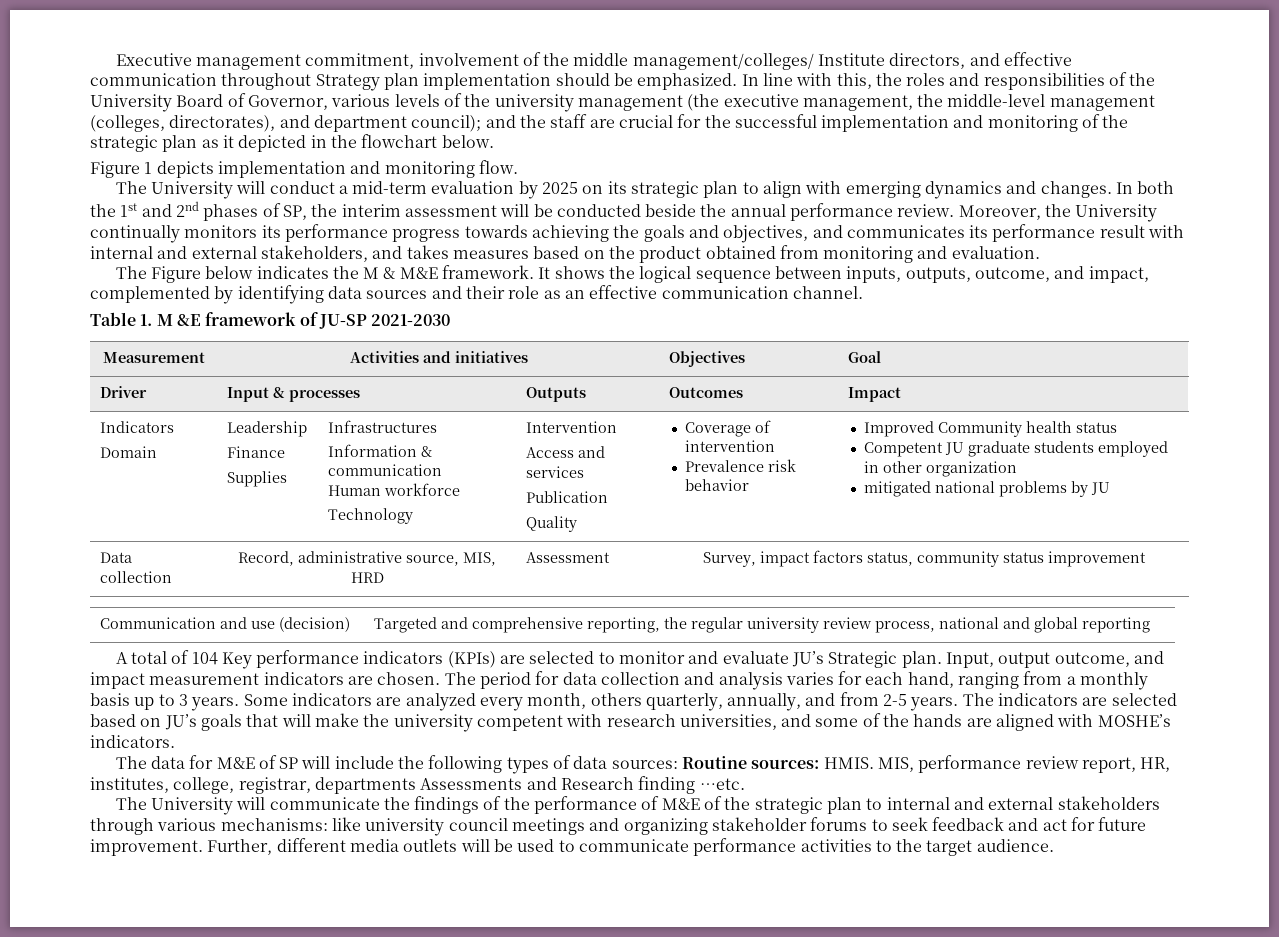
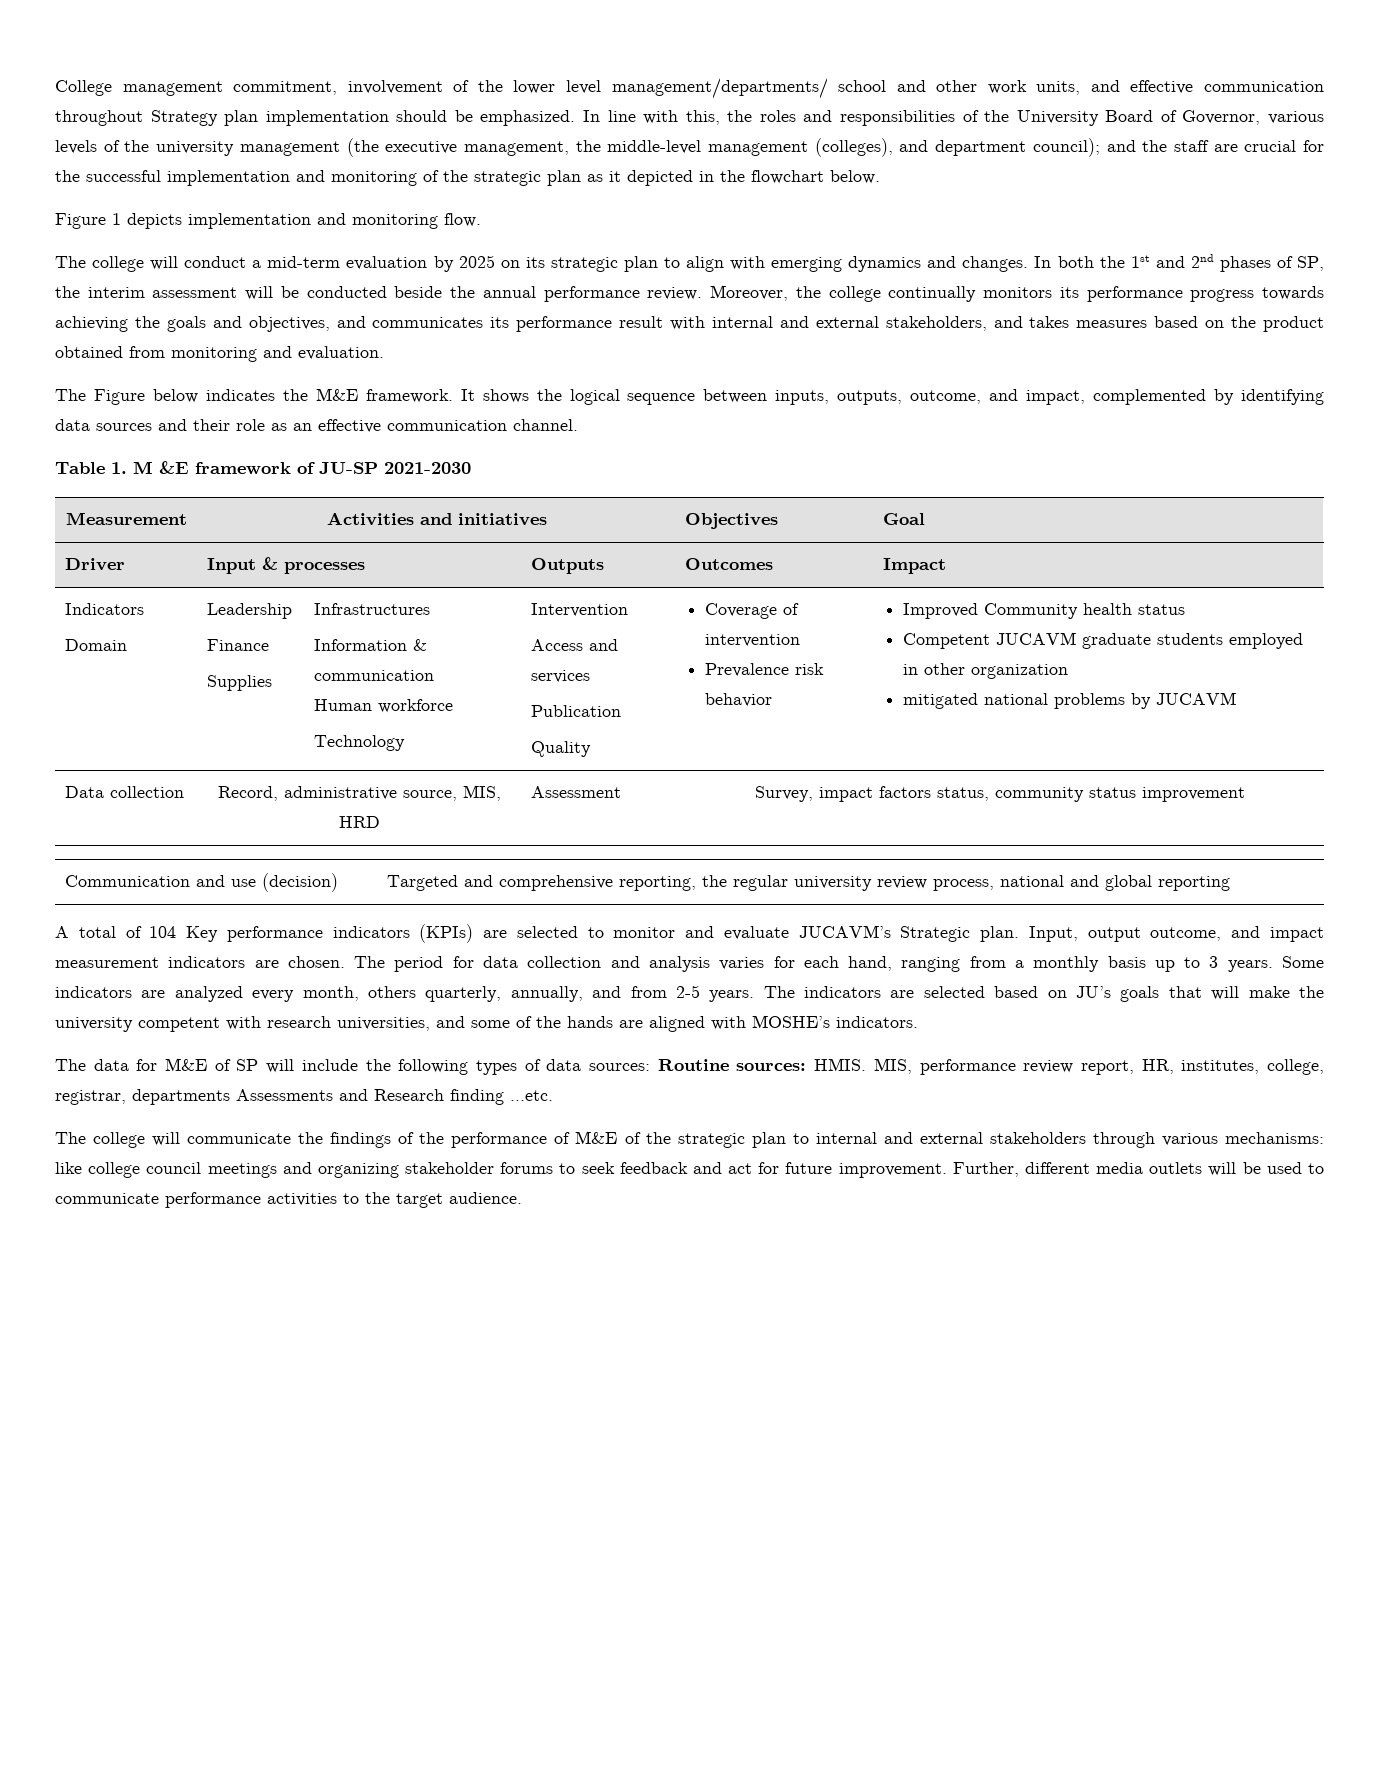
- Executive management commitment, involvement of the middle management/colleges/ Institute directors, and effective communication throughout Strategy plan implementation should be emphasized.
+ College management commitment, involvement of the lower level management/departments/ school and other work units, and effective communication throughout Strategy plan implementation should be emphasized.
- In line with this, the roles and responsibilities of the University Board of Governor, various levels of the university management (the executive management, the middle-level management (colleges, directorates), and department council); and the staff are crucial for the successful implementation and monitoring of the strategic plan as it depicted in the flowchart below.
+ In line with this, the roles and responsibilities of the University Board of Governor, various levels of the university management (the executive management, the middle-level management (colleges), and department council); and the staff are crucial for the successful implementation and monitoring of the strategic plan as it depicted in the flowchart below.
- The University will conduct a mid-term evaluation by 2025 on its strategic plan to align with emerging dynamics and changes.
+ The college will conduct a mid-term evaluation by 2025 on its strategic plan to align with emerging dynamics and changes.
- Moreover, the University continually monitors its performance progress towards achieving the goals and objectives, and communicates its performance result with internal and external stakeholders, and takes measures based on the product obtained from monitoring and evaluation.
+ Moreover, the college continually monitors its performance progress towards achieving the goals and objectives, and communicates its performance result with internal and external stakeholders, and takes measures based on the product obtained from monitoring and evaluation.
- The Figure below indicates the M & M&E framework.
+ The Figure below indicates the M&E framework.
- Competent JU graduate students employed in other organization
+ Competent JUCAVM graduate students employed in other organization
- mitigated national problems by JU
+ mitigated national problems by JUCAVM
- A total of 104 Key performance indicators (KPIs) are selected to monitor and evaluate JU’s Strategic plan.
+ A total of 104 Key performance indicators (KPIs) are selected to monitor and evaluate JUCAVM’s Strategic plan.
- The University will communicate the findings of the performance of M&E of the strategic plan to internal and external stakeholders through various mechanisms: like university council meetings and organizing stakeholder forums to seek feedback and act for future improvement.
+ The college will communicate the findings of the performance of M&E of the strategic plan to internal and external stakeholders through various mechanisms: like college council meetings and organizing stakeholder forums to seek feedback and act for future improvement.

